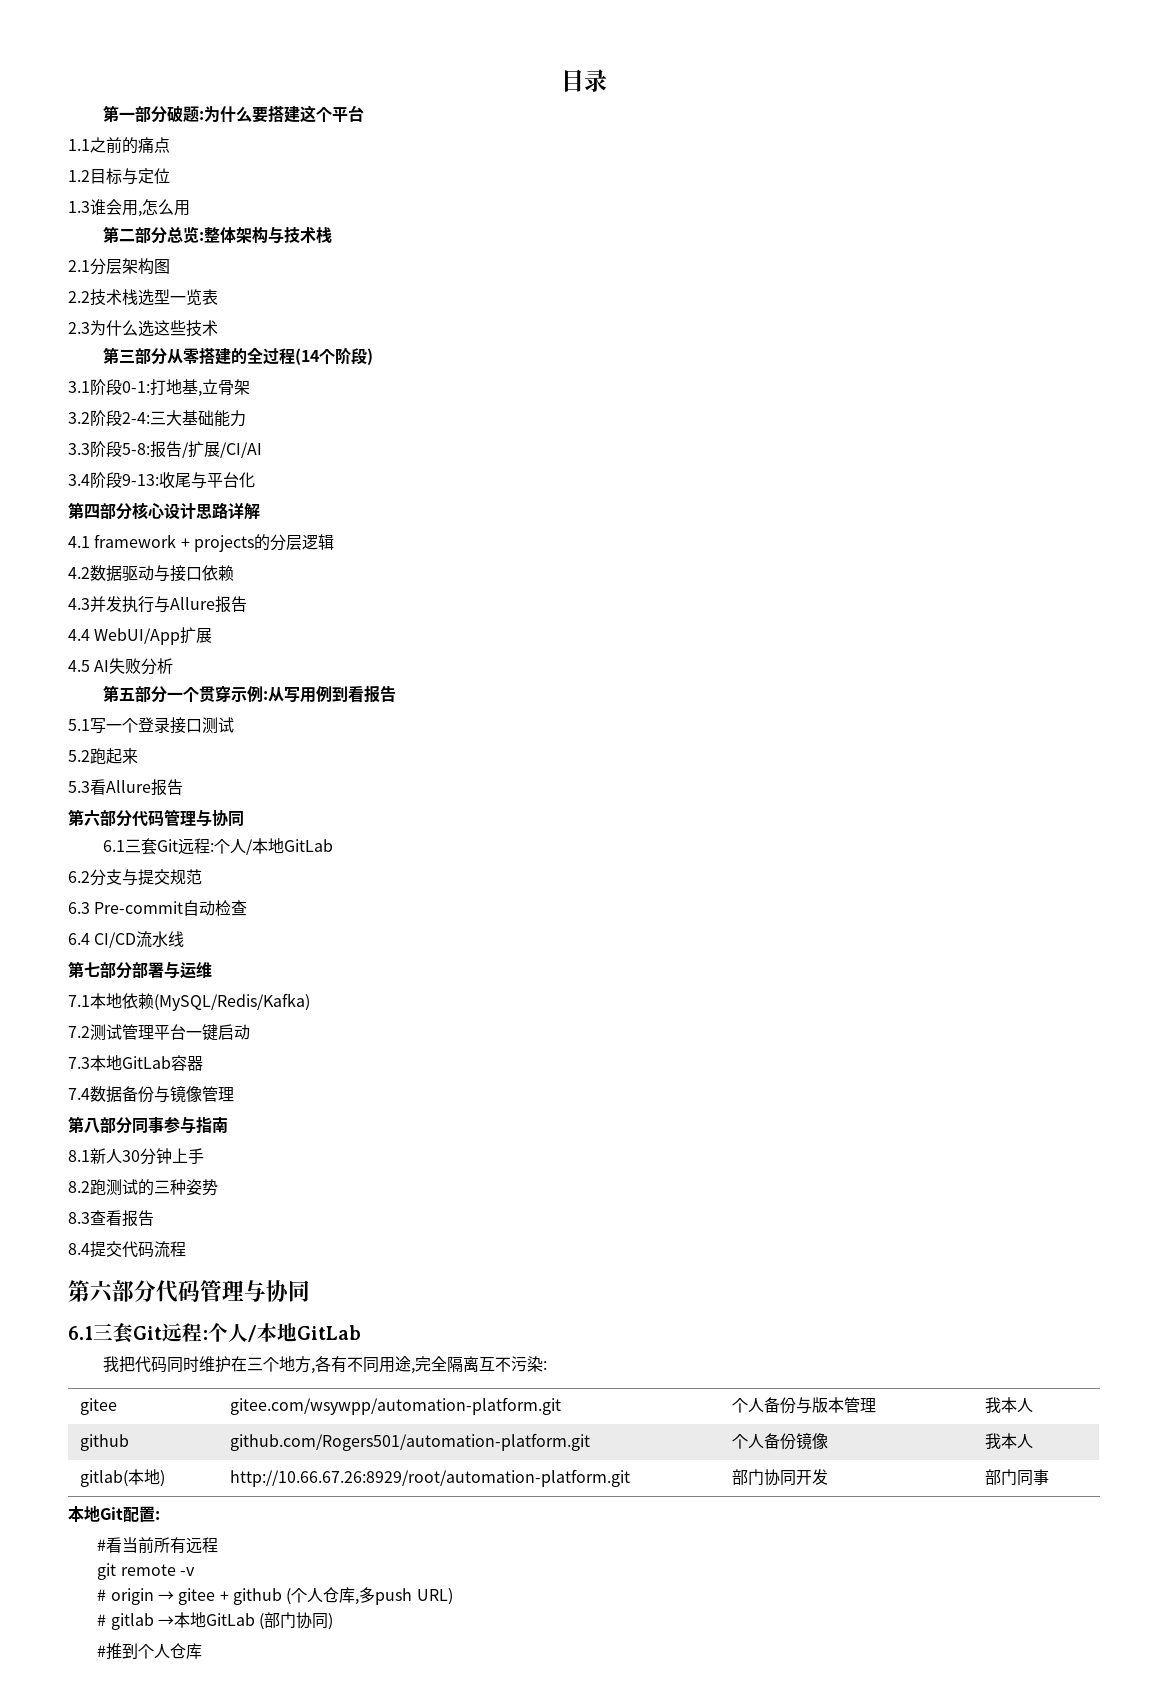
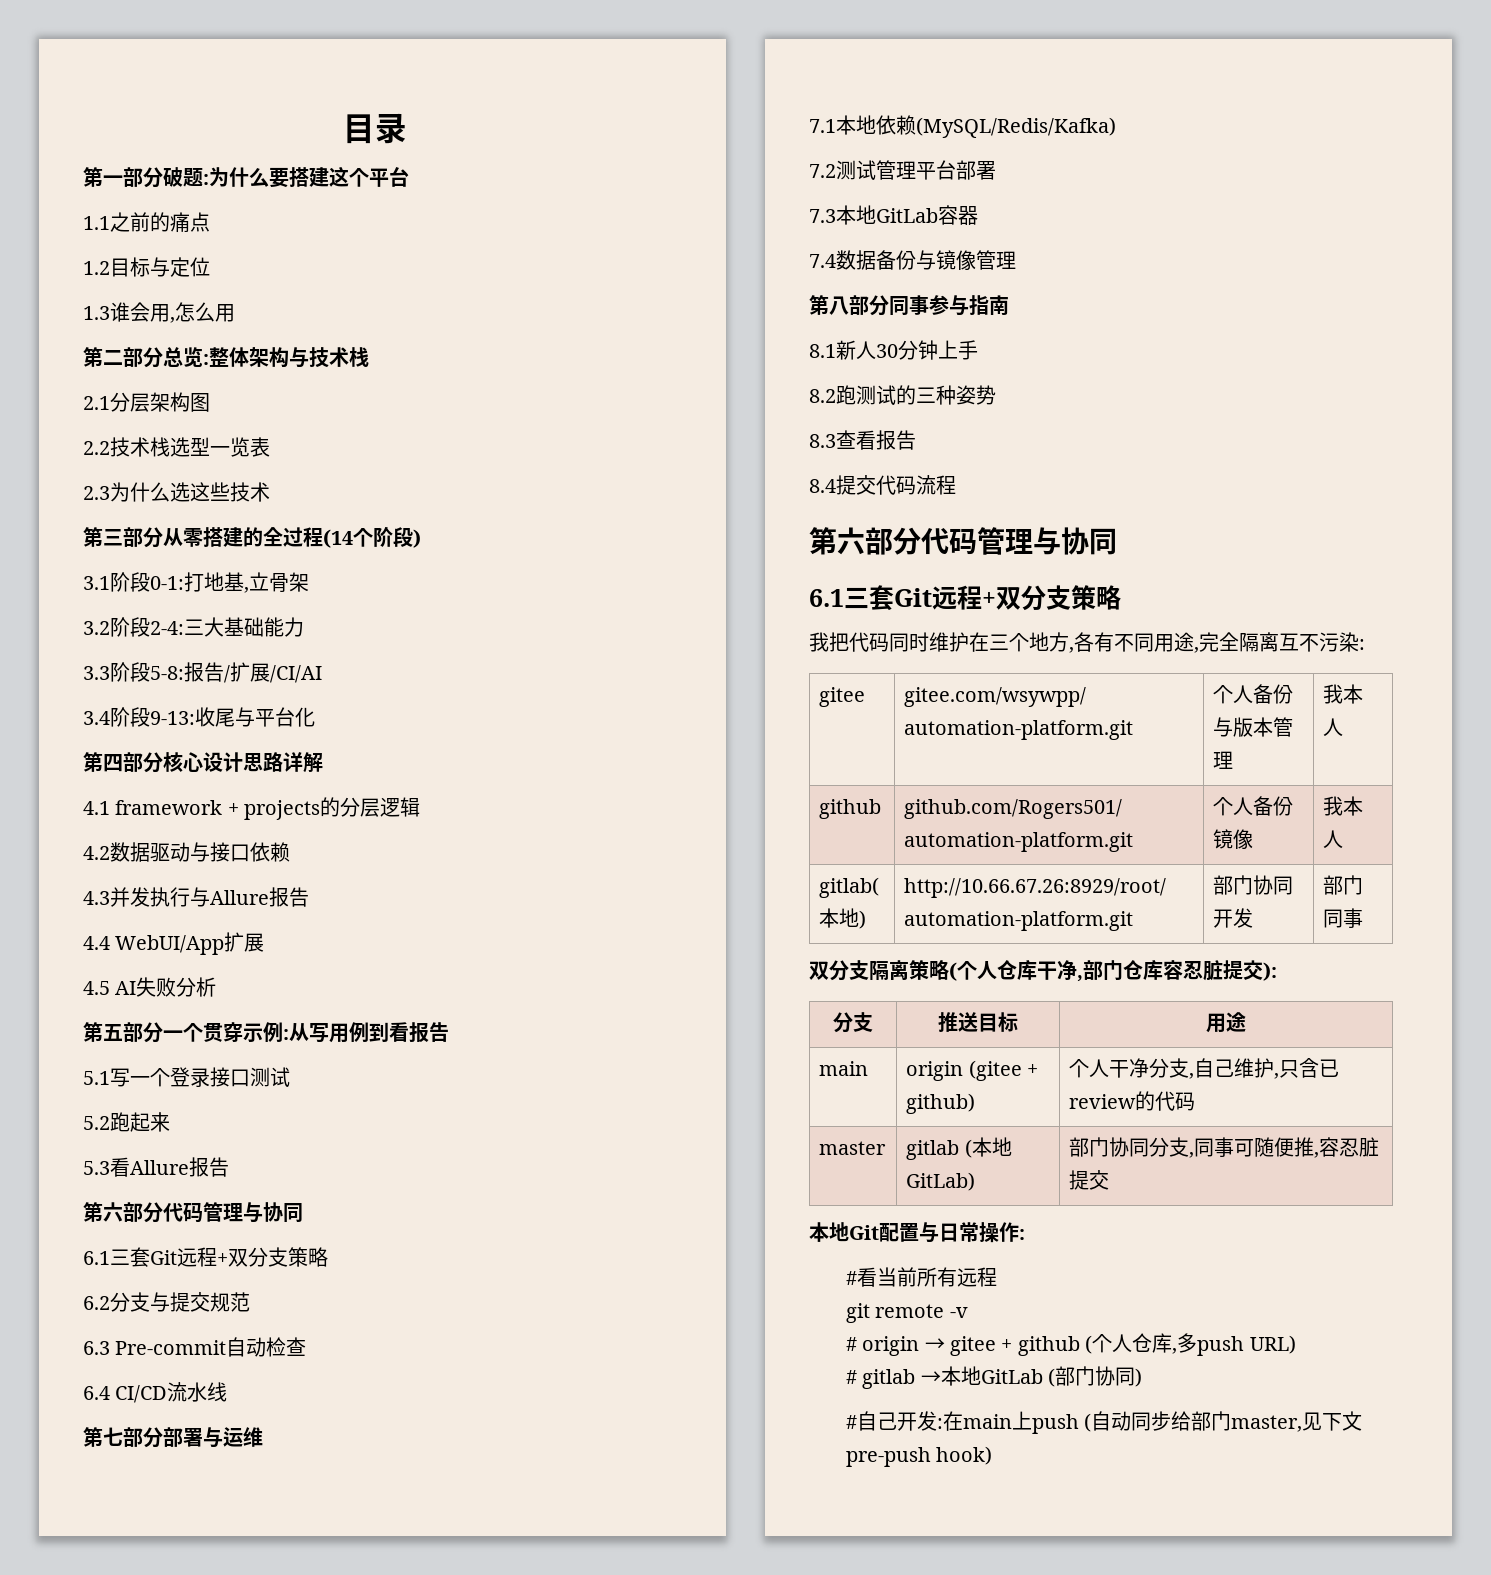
  5.3看Allure报告
  第六部分代码管理与协同
- 6.1三套Git远程:个人/本地GitLab
+ 6.1三套Git远程+双分支策略
- 7.2测试管理平台一键启动
+ 7.2测试管理平台部署
  8.4提交代码流程
  第六部分代码管理与协同
- 6.1三套Git远程:个人/本地GitLab
+ 6.1三套Git远程+双分支策略
+ 双分支隔离策略(个人仓库干净,部门仓库容忍脏提交):
+ 分支 | 推送目标 | 用途
+ main | origin (gitee + github) | 个人干净分支,自己维护,只含已review的代码
+ master | gitlab (本地GitLab) | 部门协同分支,同事可随便推,容忍脏提交
- 本地Git配置:
+ 本地Git配置与日常操作:
- #推到个人仓库
+ #自己开发:在main上push (自动同步给部门master,见下文pre-push hook)

